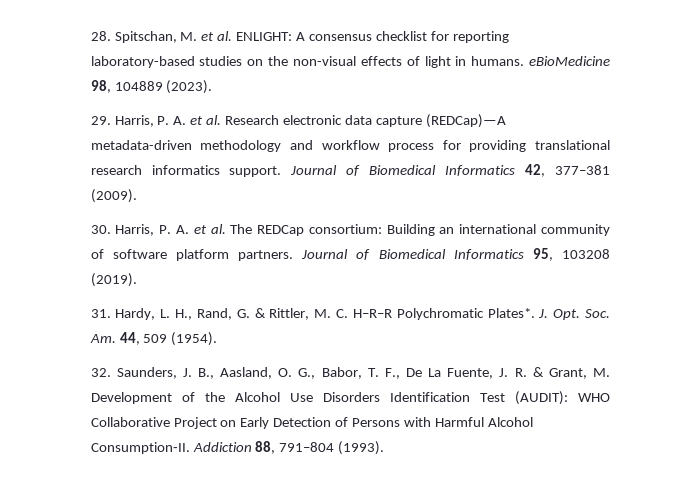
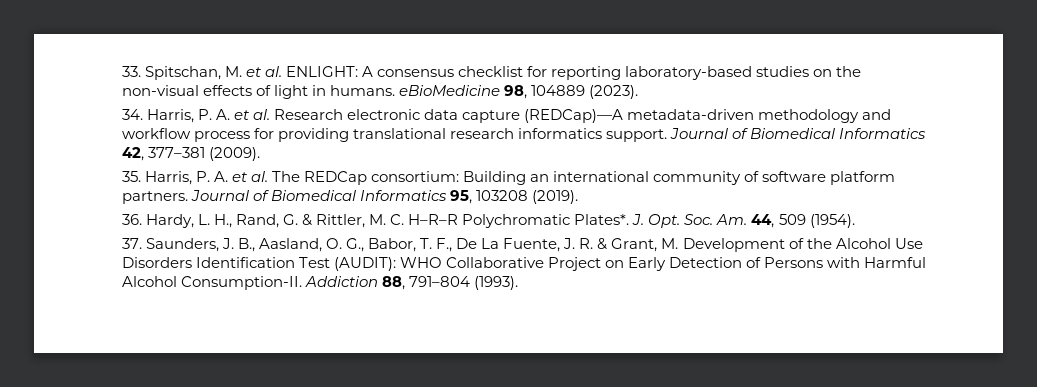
- 28. Spitschan, M. et al. ENLIGHT: A consensus checklist for reporting laboratory-based studies on the non-visual effects of light in humans. eBioMedicine 98, 104889 (2023).
+ 33. Spitschan, M. et al. ENLIGHT: A consensus checklist for reporting laboratory-based studies on the non-visual effects of light in humans. eBioMedicine 98, 104889 (2023).
- 29. Harris, P. A. et al. Research electronic data capture (REDCap)—A metadata-driven methodology and workflow process for providing translational research informatics support.
+ 34. Harris, P. A. et al. Research electronic data capture (REDCap)—A metadata-driven methodology and workflow process for providing translational research informatics support.
- 30. Harris, P. A. et al. The REDCap consortium: Building an international community of software platform partners.
+ 35. Harris, P. A. et al. The REDCap consortium: Building an international community of software platform partners.
- 31. Hardy, L. H., Rand, G. & Rittler, M. C. H–R–R Polychromatic Plates*.
+ 36. Hardy, L. H., Rand, G. & Rittler, M. C. H–R–R Polychromatic Plates*.
- 32. Saunders, J. B., Aasland, O. G., Babor, T. F., De La Fuente, J. R. & Grant, M. Development of the Alcohol Use Disorders Identification Test (AUDIT): WHO Collaborative Project on Early Detection of Persons with Harmful Alcohol Consumption‐II.
+ 37. Saunders, J. B., Aasland, O. G., Babor, T. F., De La Fuente, J. R. & Grant, M. Development of the Alcohol Use Disorders Identification Test (AUDIT): WHO Collaborative Project on Early Detection of Persons with Harmful Alcohol Consumption‐II.

